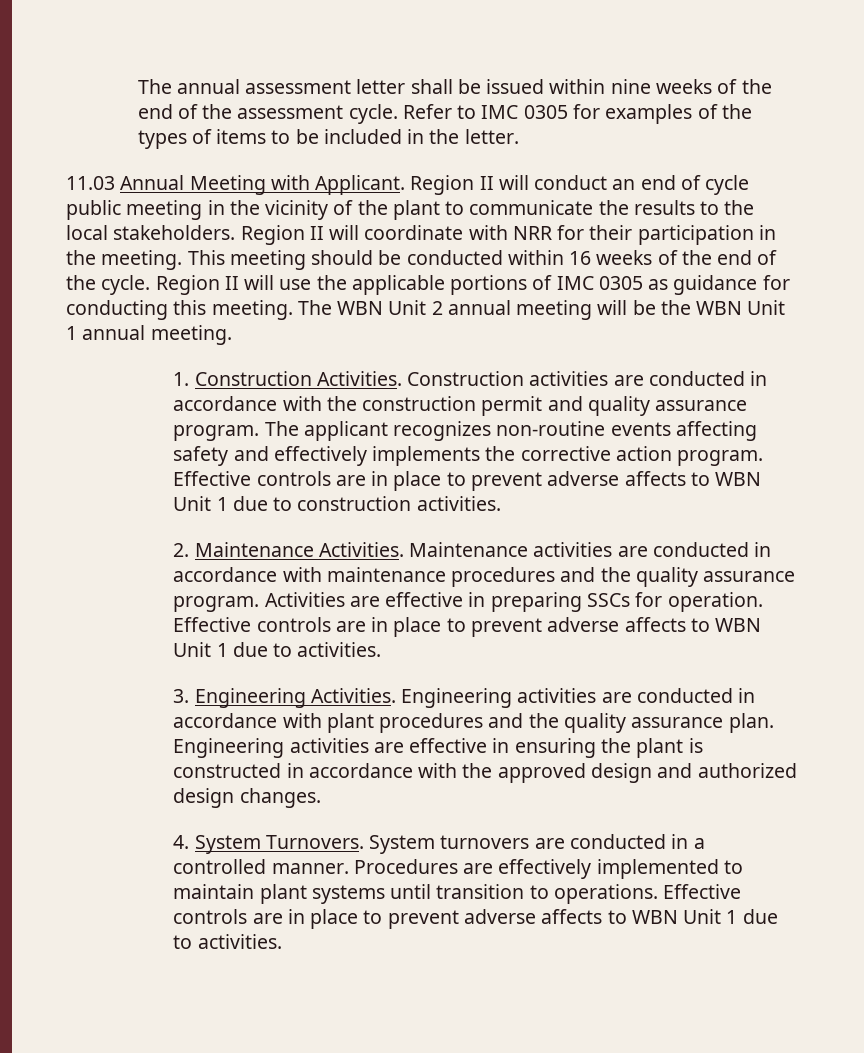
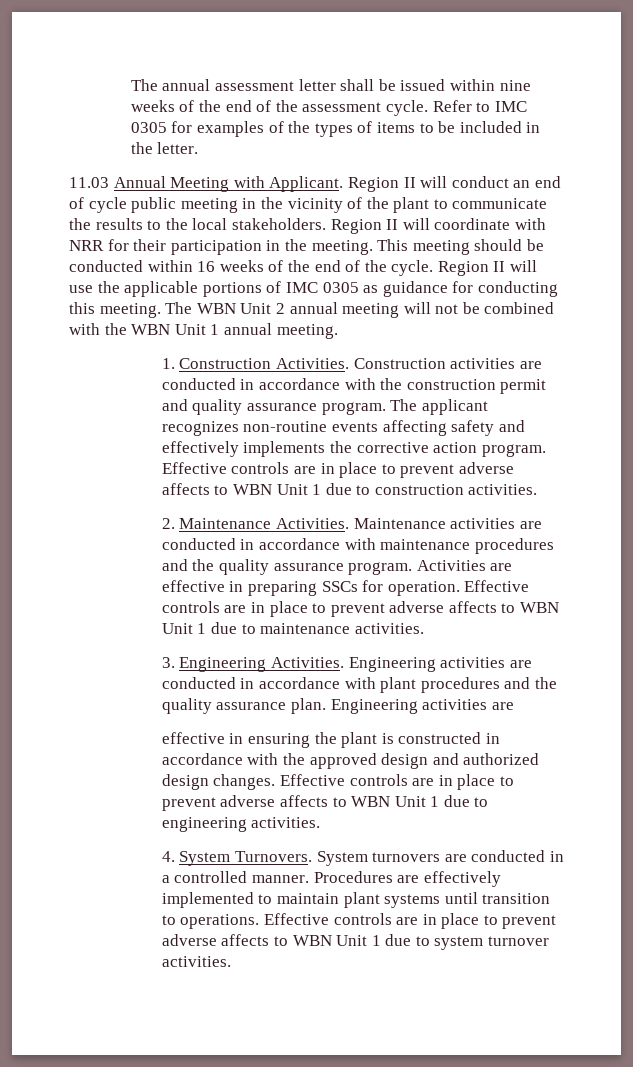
- The WBN Unit 2 annual meeting will be the WBN Unit 1 annual meeting.
+ The WBN Unit 2 annual meeting will not be combined with the WBN Unit 1 annual meeting.
- Activities are effective in preparing SSCs for operation. Effective controls are in place to prevent adverse affects to WBN Unit 1 due to activities.
+ Activities are effective in preparing SSCs for operation. Effective controls are in place to prevent adverse affects to WBN Unit 1 due to maintenance activities.
- Engineering activities are conducted in accordance with plant procedures and the quality assurance plan. Engineering activities are effective in ensuring the plant is constructed in accordance with the approved design and authorized design changes.
+ Engineering activities are conducted in accordance with plant procedures and the quality assurance plan. Engineering activities are
+ effective in ensuring the plant is constructed in accordance with the approved design and authorized design changes. Effective controls are in place to prevent adverse affects to WBN Unit 1 due to engineering activities.
- Procedures are effectively implemented to maintain plant systems until transition to operations. Effective controls are in place to prevent adverse affects to WBN Unit 1 due to activities.
+ Procedures are effectively implemented to maintain plant systems until transition to operations. Effective controls are in place to prevent adverse affects to WBN Unit 1 due to system turnover activities.

